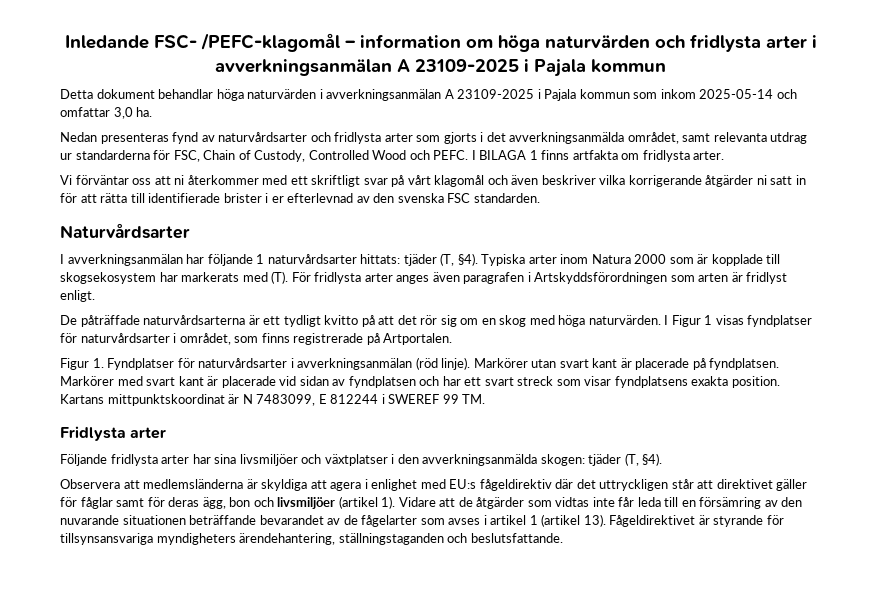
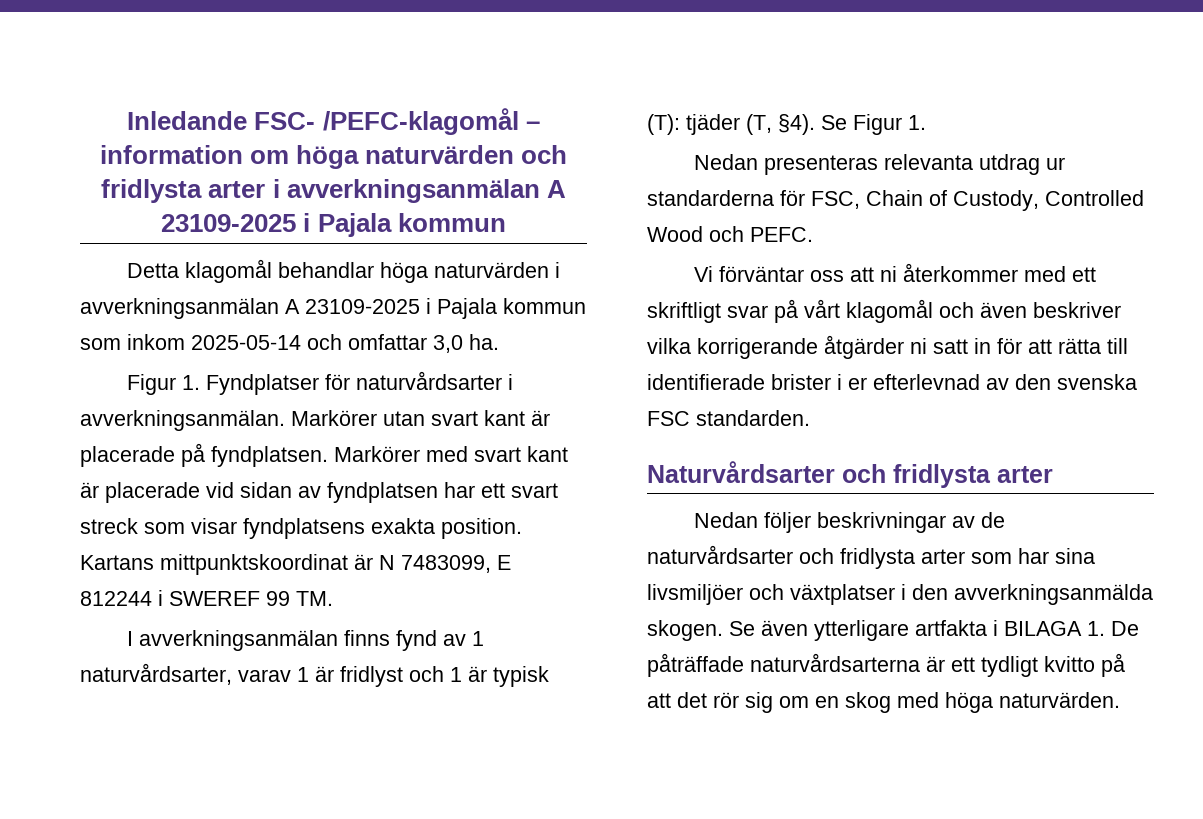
- Detta dokument behandlar höga naturvärden i avverkningsanmälan A 23109-2025 i Pajala kommun som inkom 2025-05-14 och omfattar 3,0 ha.
+ Detta klagomål behandlar höga naturvärden i avverkningsanmälan A 23109-2025 i Pajala kommun som inkom 2025-05-14 och omfattar 3,0 ha.
- Nedan presenteras fynd av naturvårdsarter och fridlysta arter som gjorts i det avverkningsanmälda området, samt relevanta utdrag ur standarderna för FSC, Chain of Custody, Controlled Wood och PEFC. I BILAGA 1 finns artfakta om fridlysta arter.
+ Figur 1. Fyndplatser för naturvårdsarter i avverkningsanmälan. Markörer utan svart kant är placerade på fyndplatsen. Markörer med svart kant är placerade vid sidan av fyndplatsen har ett svart streck som visar fyndplatsens exakta position. Kartans mittpunktskoordinat är N 7483099, E 812244 i SWEREF 99 TM.
+ I avverkningsanmälan finns fynd av 1 naturvårdsarter, varav 1 är fridlyst och 1 är typisk (T): tjäder (T, §4). Se Figur 1.
+ Nedan presenteras relevanta utdrag ur standarderna för FSC, Chain of Custody, Controlled Wood och PEFC.
- Naturvårdsarter
- I avverkningsanmälan har följande 1 naturvårdsarter hittats: tjäder (T, §4). Typiska arter inom Natura 2000 som är kopplade till skogsekosystem har markerats med (T). För fridlysta arter anges även paragrafen i Artskyddsförordningen som arten är fridlyst enligt.
- De påträffade naturvårdsarterna är ett tydligt kvitto på att det rör sig om en skog med höga naturvärden. I Figur 1 visas fyndplatser för naturvårdsarter i området, som finns registrerade på Artportalen.
- Figur 1. Fyndplatser för naturvårdsarter i avverkningsanmälan (röd linje). Markörer utan svart kant är placerade på fyndplatsen. Markörer med svart kant är placerade vid sidan av fyndplatsen och har ett svart streck som visar fyndplatsens exakta position. Kartans mittpunktskoordinat är N 7483099, E 812244 i SWEREF 99 TM.
- Fridlysta arter
- Följande fridlysta arter har sina livsmiljöer och växtplatser i den avverkningsanmälda skogen: tjäder (T, §4).
- Observera att medlemsländerna är skyldiga att agera i enlighet med EU:s fågeldirektiv där det uttryckligen står att direktivet gäller för fåglar samt för deras ägg, bon och livsmiljöer (artikel 1). Vidare att de åtgärder som vidtas inte får leda till en försämring av den nuvarande situationen beträffande bevarandet av de fågelarter som avses i artikel 1 (artikel 13). Fågeldirektivet är styrande för tillsynsansvariga myndigheters ärendehantering, ställningstaganden och beslutsfattande.
+ Naturvårdsarter och fridlysta arter
+ Nedan följer beskrivningar av de naturvårdsarter och fridlysta arter som har sina livsmiljöer och växtplatser i den avverkningsanmälda skogen. Se även ytterligare artfakta i BILAGA 1. De påträffade naturvårdsarterna är ett tydligt kvitto på att det rör sig om en skog med höga naturvärden.

